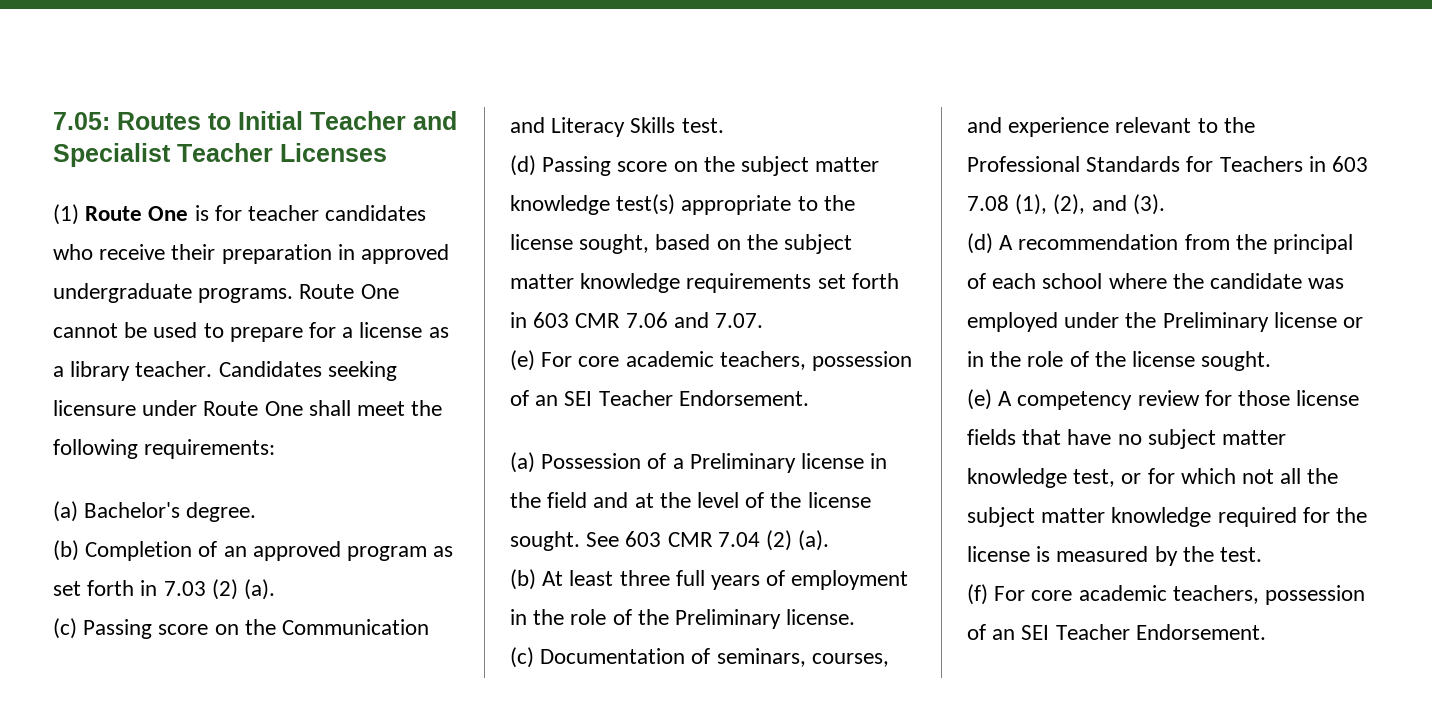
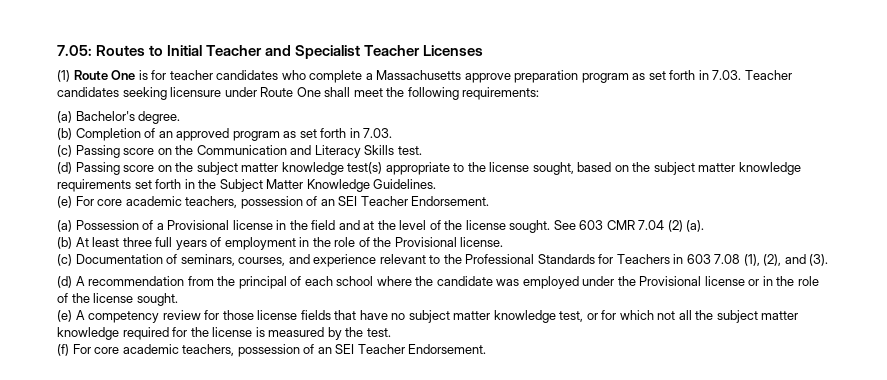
- (1) Route One is for teacher candidates who receive their preparation in approved undergraduate programs. Route One cannot be used to prepare for a license as a library teacher. Candidates seeking licensure under Route One shall meet the following requirements:
+ (1) Route One is for teacher candidates who complete a Massachusetts approve preparation program as set forth in 7.03. Teacher candidates seeking licensure under Route One shall meet the following requirements:
- (b) Completion of an approved program as set forth in 7.03 (2) (a).
+ (b) Completion of an approved program as set forth in 7.03.
- (d) Passing score on the subject matter knowledge test(s) appropriate to the license sought, based on the subject matter knowledge requirements set forth in 603 CMR 7.06 and 7.07.
+ (d) Passing score on the subject matter knowledge test(s) appropriate to the license sought, based on the subject matter knowledge requirements set forth in the Subject Matter Knowledge Guidelines.
- (a) Possession of a Preliminary license in the field and at the level of the license sought.
+ (a) Possession of a Provisional license in the field and at the level of the license sought.
- (b) At least three full years of employment in the role of the Preliminary license.
+ (b) At least three full years of employment in the role of the Provisional license.
- (d) A recommendation from the principal of each school where the candidate was employed under the Preliminary license or in the role of the license sought.
+ (d) A recommendation from the principal of each school where the candidate was employed under the Provisional license or in the role of the license sought.

